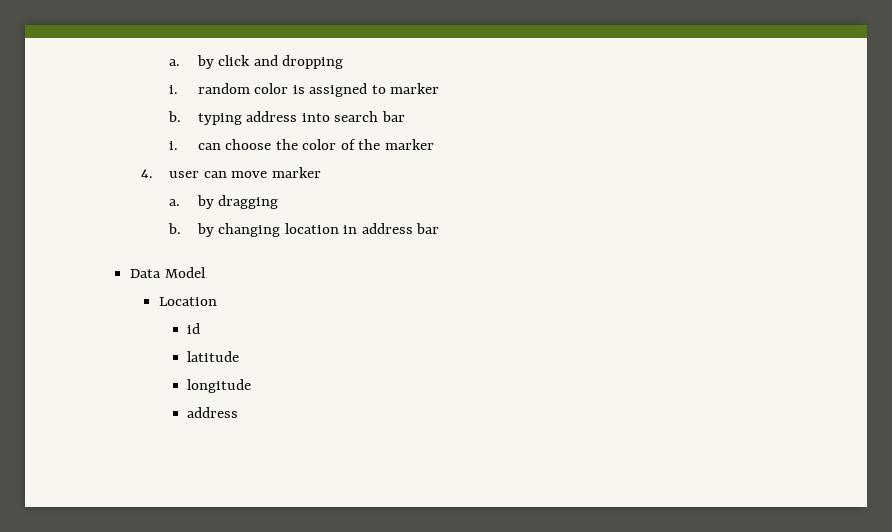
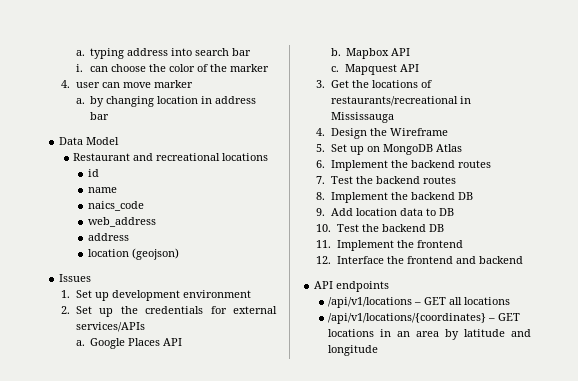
- a. by click and dropping
- i. random color is assigned to marker
- b. typing address into search bar
+ a. typing address into search bar
- a. by dragging
- b. by changing location in address bar
+ a. by changing location in address bar
- Location
+ Restaurant and recreational locations
  id
- latitude
- longitude
+ name
+ naics_code
+ web_address
  address
+ location (geojson)
+ Issues
+ 1. Set up development environment
+ 2. Set up the credentials for external services/APIs
+ a. Google Places API
+ b. Mapbox API
+ c. Mapquest API
+ 3. Get the locations of restaurants/recreational in Mississauga
+ 4. Design the Wireframe
+ 5. Set up on MongoDB Atlas
+ 6. Implement the backend routes
+ 7. Test the backend routes
+ 8. Implement the backend DB
+ 9. Add location data to DB
+ 10. Test the backend DB
+ 11. Implement the frontend
+ 12. Interface the frontend and backend
+ API endpoints
+ /api/v1/locations – GET all locations
+ /api/v1/locations/{coordinates} – GET locations in an area by latitude and longitude

